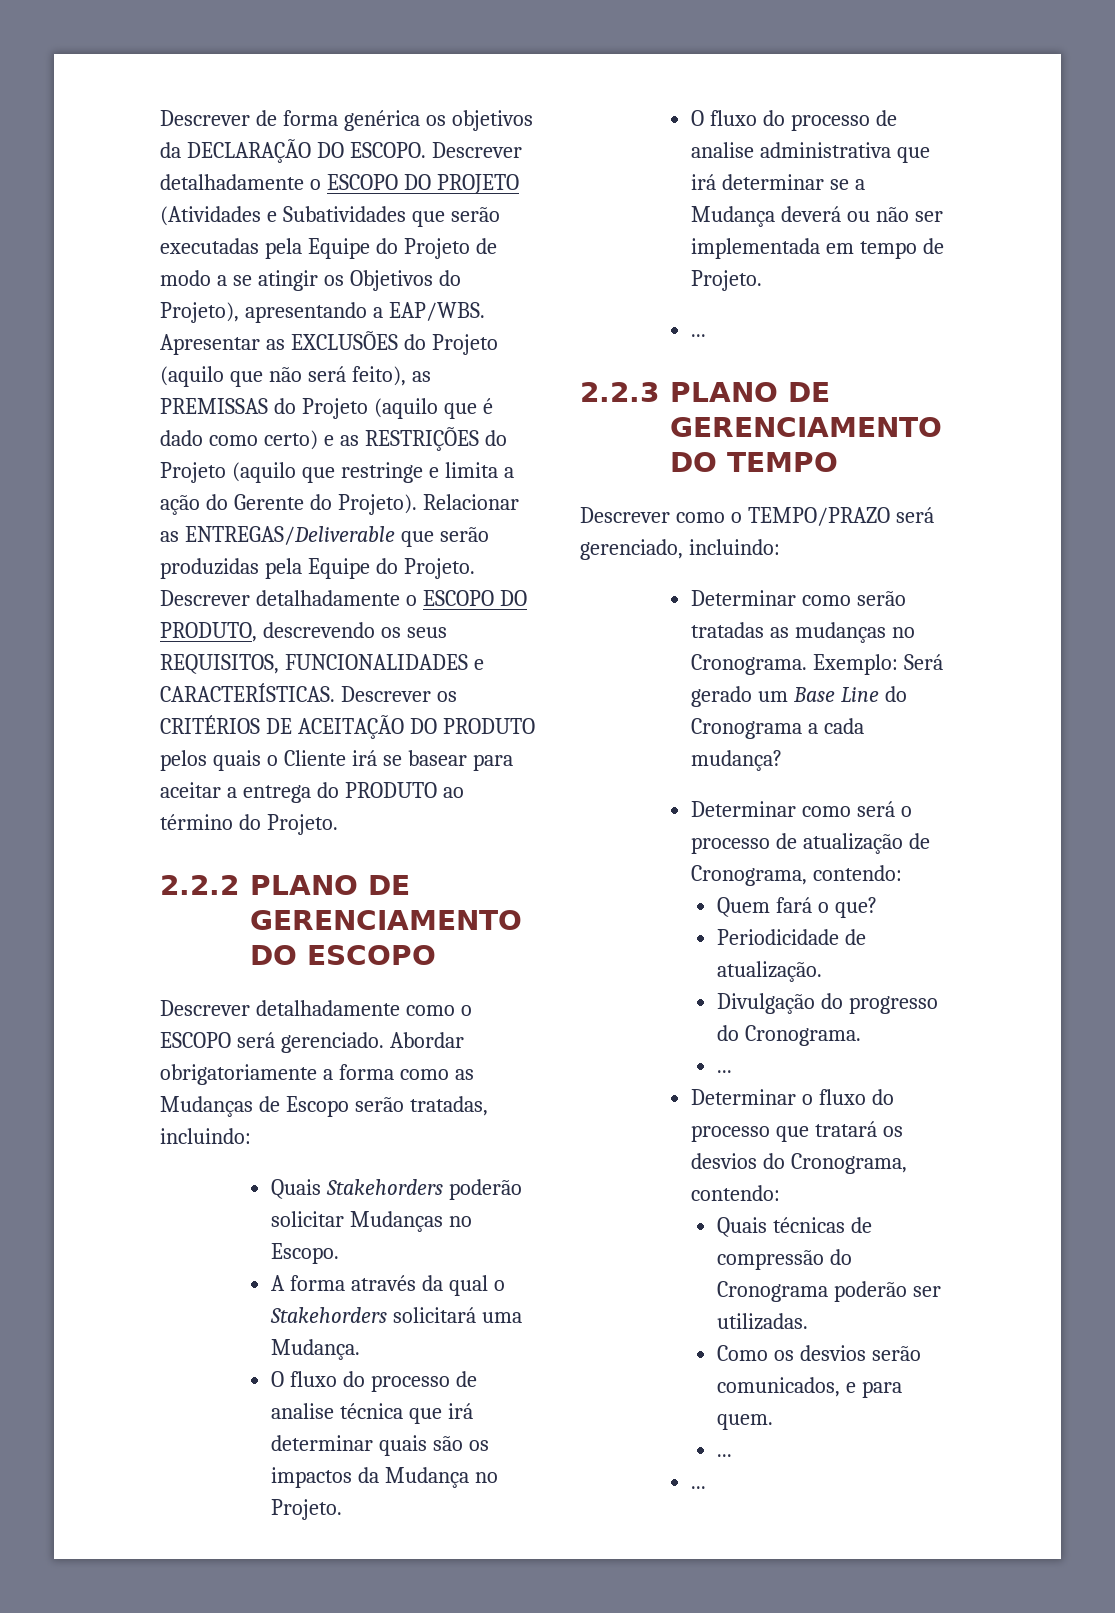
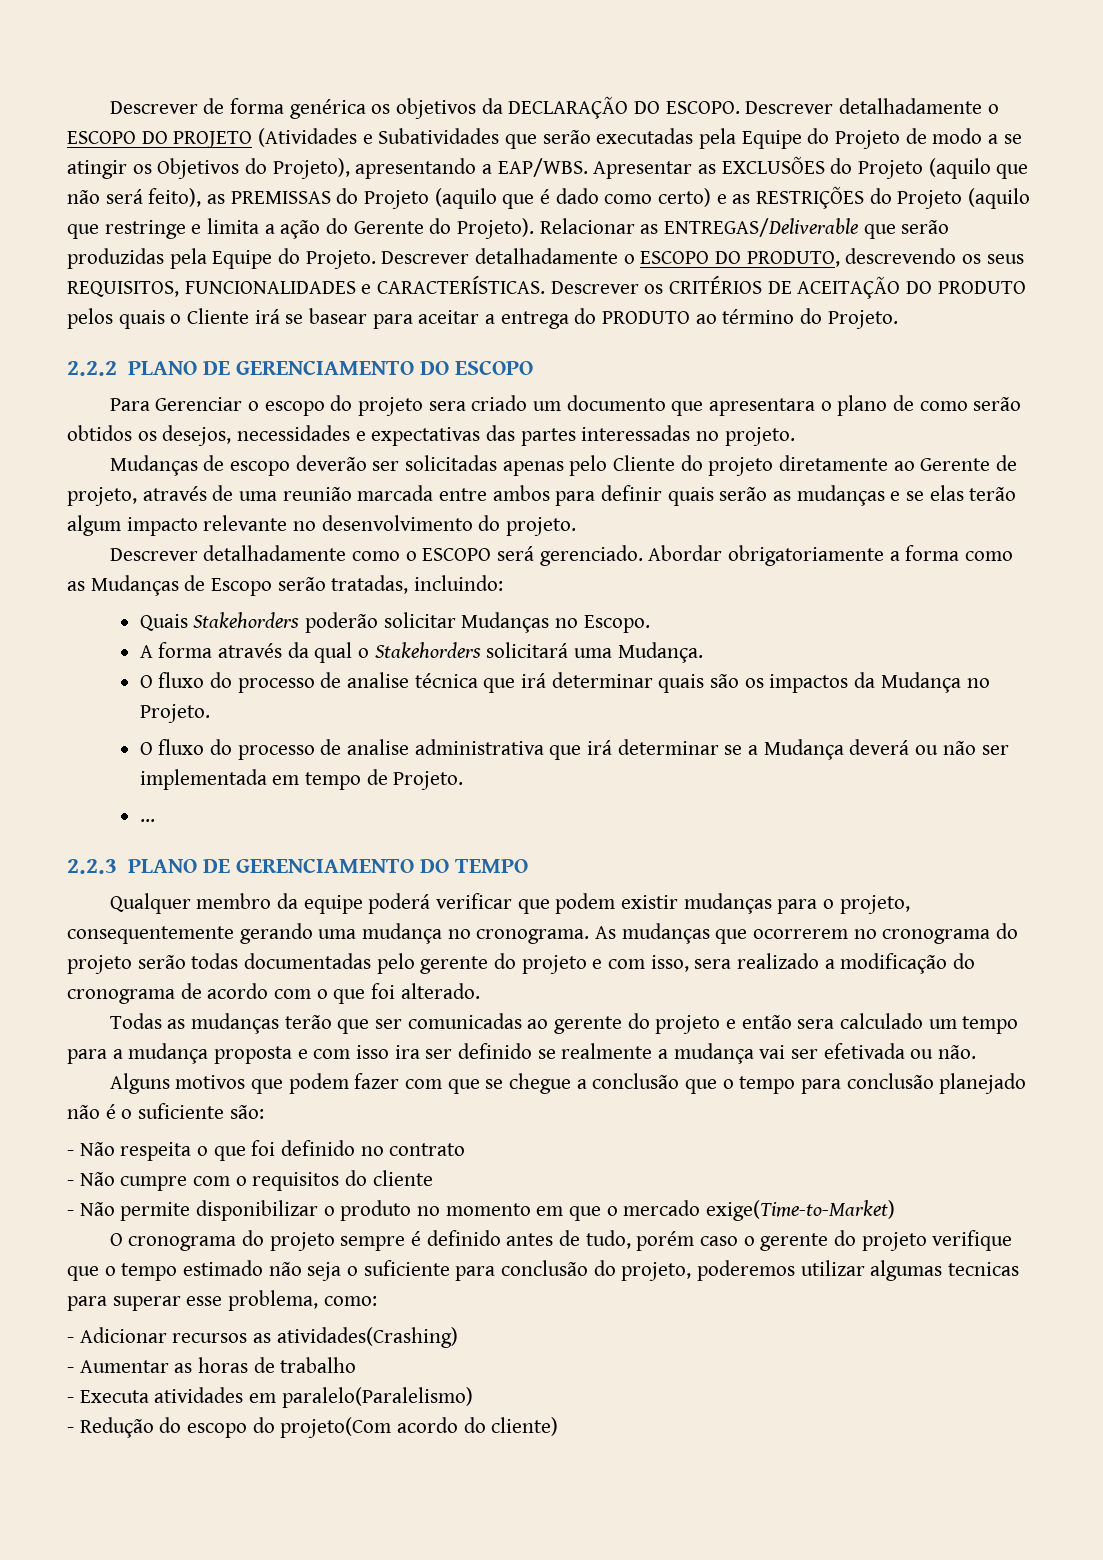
+ Para Gerenciar o escopo do projeto sera criado um documento que apresentara o plano de como serão obtidos os desejos, necessidades e expectativas das partes interessadas no projeto.
+ Mudanças de escopo deverão ser solicitadas apenas pelo Cliente do projeto diretamente ao Gerente de projeto, através de uma reunião marcada entre ambos para definir quais serão as mudanças e se elas terão algum impacto relevante no desenvolvimento do projeto.
- Descrever como o TEMPO/PRAZO será gerenciado, incluindo:
- Determinar como serão tratadas as mudanças no Cronograma. Exemplo: Será gerado um Base Line do Cronograma a cada mudança?
- Determinar como será o processo de atualização de Cronograma, contendo:
- Quem fará o que?
- Periodicidade de atualização.
- Divulgação do progresso do Cronograma.
- ...
- Determinar o fluxo do processo que tratará os desvios do Cronograma, contendo:
- Quais técnicas de compressão do Cronograma poderão ser utilizadas.
- Como os desvios serão comunicados, e para quem.
- ...
- ...
+ Qualquer membro da equipe poderá verificar que podem existir mudanças para o projeto, consequentemente gerando uma mudança no cronograma. As mudanças que ocorrerem no cronograma do projeto serão todas documentadas pelo gerente do projeto e com isso, sera realizado a modificação do cronograma de acordo com o que foi alterado.
+ Todas as mudanças terão que ser comunicadas ao gerente do projeto e então sera calculado um tempo para a mudança proposta e com isso ira ser definido se realmente a mudança vai ser efetivada ou não.
+ Alguns motivos que podem fazer com que se chegue a conclusão que o tempo para conclusão planejado não é o suficiente são:
+ - Não respeita o que foi definido no contrato
+ - Não cumpre com o requisitos do cliente
+ - Não permite disponibilizar o produto no momento em que o mercado exige(Time-to-Market)
+ O cronograma do projeto sempre é definido antes de tudo, porém caso o gerente do projeto verifique que o tempo estimado não seja o suficiente para conclusão do projeto, poderemos utilizar algumas tecnicas para superar esse problema, como:
+ - Adicionar recursos as atividades(Crashing)
+ - Aumentar as horas de trabalho
+ - Executa atividades em paralelo(Paralelismo)
+ - Redução do escopo do projeto(Com acordo do cliente)

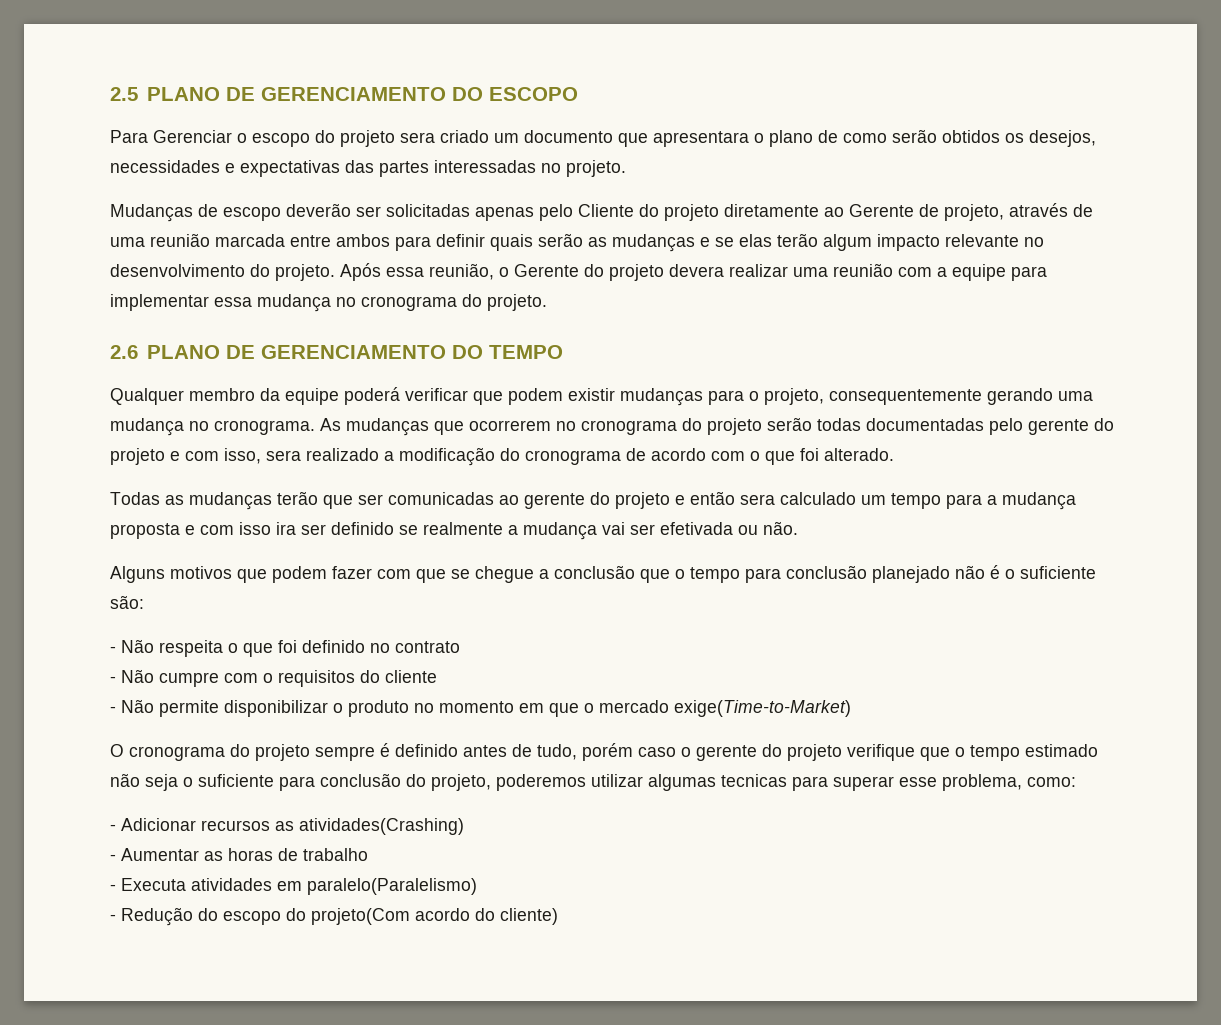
- Descrever de forma genérica os objetivos da DECLARAÇÃO DO ESCOPO. Descrever detalhadamente o ESCOPO DO PROJETO (Atividades e Subatividades que serão executadas pela Equipe do Projeto de modo a se atingir os Objetivos do Projeto), apresentando a EAP/WBS. Apresentar as EXCLUSÕES do Projeto (aquilo que não será feito), as PREMISSAS do Projeto (aquilo que é dado como certo) e as RESTRIÇÕES do Projeto (aquilo que restringe e limita a ação do Gerente do Projeto). Relacionar as ENTREGAS/Deliverable que serão produzidas pela Equipe do Projeto. Descrever detalhadamente o ESCOPO DO PRODUTO, descrevendo os seus REQUISITOS, FUNCIONALIDADES e CARACTERÍSTICAS. Descrever os CRITÉRIOS DE ACEITAÇÃO DO PRODUTO pelos quais o Cliente irá se basear para aceitar a entrega do PRODUTO ao término do Projeto.
- 2.2.2 PLANO DE GERENCIAMENTO DO ESCOPO
+ 2.5 PLANO DE GERENCIAMENTO DO ESCOPO
- Mudanças de escopo deverão ser solicitadas apenas pelo Cliente do projeto diretamente ao Gerente de projeto, através de uma reunião marcada entre ambos para definir quais serão as mudanças e se elas terão algum impacto relevante no desenvolvimento do projeto.
- Descrever detalhadamente como o ESCOPO será gerenciado. Abordar obrigatoriamente a forma como as Mudanças de Escopo serão tratadas, incluindo:
- Quais Stakehorders poderão solicitar Mudanças no Escopo.
- A forma através da qual o Stakehorders solicitará uma Mudança.
- O fluxo do processo de analise técnica que irá determinar quais são os impactos da Mudança no Projeto.
- O fluxo do processo de analise administrativa que irá determinar se a Mudança deverá ou não ser implementada em tempo de Projeto.
- ...
- 2.2.3 PLANO DE GERENCIAMENTO DO TEMPO
+ Mudanças de escopo deverão ser solicitadas apenas pelo Cliente do projeto diretamente ao Gerente de projeto, através de uma reunião marcada entre ambos para definir quais serão as mudanças e se elas terão algum impacto relevante no desenvolvimento do projeto. Após essa reunião, o Gerente do projeto devera realizar uma reunião com a equipe para implementar essa mudança no cronograma do projeto.
+ 2.6 PLANO DE GERENCIAMENTO DO TEMPO

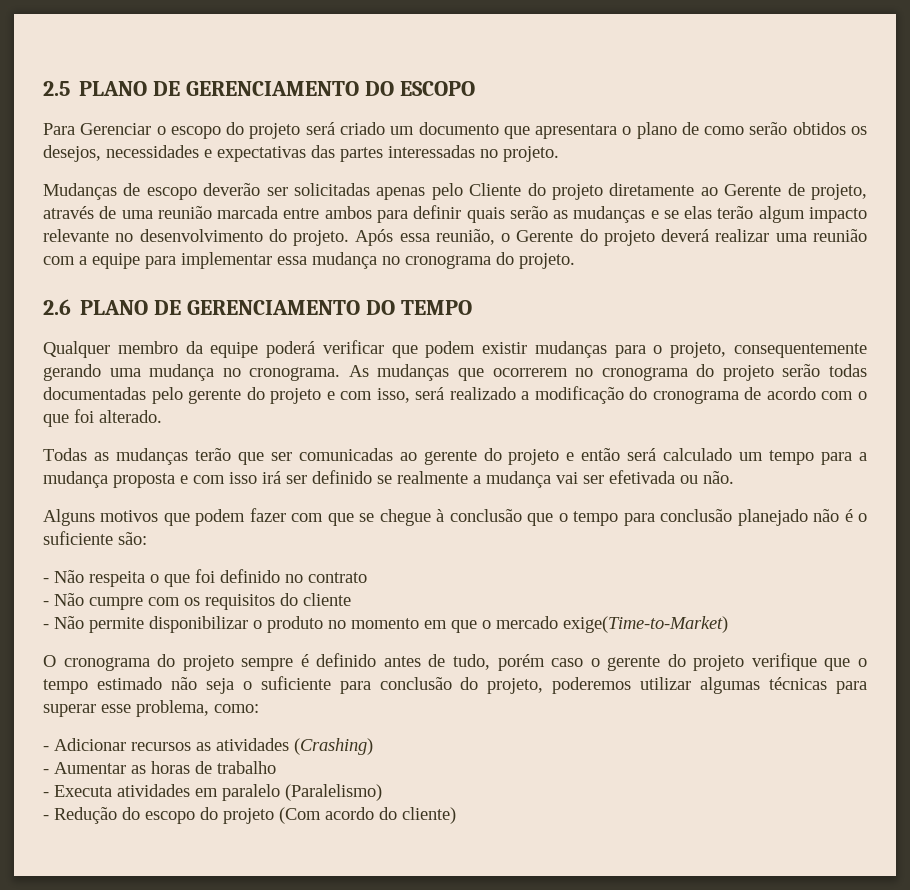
- Para Gerenciar o escopo do projeto sera criado um documento que apresentara o plano de como serão obtidos os desejos, necessidades e expectativas das partes interessadas no projeto.
+ Para Gerenciar o escopo do projeto será criado um documento que apresentara o plano de como serão obtidos os desejos, necessidades e expectativas das partes interessadas no projeto.
- Após essa reunião, o Gerente do projeto devera realizar uma reunião com a equipe para implementar essa mudança no cronograma do projeto.
+ Após essa reunião, o Gerente do projeto deverá realizar uma reunião com a equipe para implementar essa mudança no cronograma do projeto.
- As mudanças que ocorrerem no cronograma do projeto serão todas documentadas pelo gerente do projeto e com isso, sera realizado a modificação do cronograma de acordo com o que foi alterado.
+ As mudanças que ocorrerem no cronograma do projeto serão todas documentadas pelo gerente do projeto e com isso, será realizado a modificação do cronograma de acordo com o que foi alterado.
- Todas as mudanças terão que ser comunicadas ao gerente do projeto e então sera calculado um tempo para a mudança proposta e com isso ira ser definido se realmente a mudança vai ser efetivada ou não.
+ Todas as mudanças terão que ser comunicadas ao gerente do projeto e então será calculado um tempo para a mudança proposta e com isso irá ser definido se realmente a mudança vai ser efetivada ou não.
- Alguns motivos que podem fazer com que se chegue a conclusão que o tempo para conclusão planejado não é o suficiente são:
+ Alguns motivos que podem fazer com que se chegue à conclusão que o tempo para conclusão planejado não é o suficiente são:
- - Não cumpre com o requisitos do cliente
+ - Não cumpre com os requisitos do cliente
- O cronograma do projeto sempre é definido antes de tudo, porém caso o gerente do projeto verifique que o tempo estimado não seja o suficiente para conclusão do projeto, poderemos utilizar algumas tecnicas para superar esse problema, como:
+ O cronograma do projeto sempre é definido antes de tudo, porém caso o gerente do projeto verifique que o tempo estimado não seja o suficiente para conclusão do projeto, poderemos utilizar algumas técnicas para superar esse problema, como:
- - Adicionar recursos as atividades(Crashing)
+ - Adicionar recursos as atividades (Crashing)
- - Executa atividades em paralelo(Paralelismo)
+ - Executa atividades em paralelo (Paralelismo)
- - Redução do escopo do projeto(Com acordo do cliente)
+ - Redução do escopo do projeto (Com acordo do cliente)

